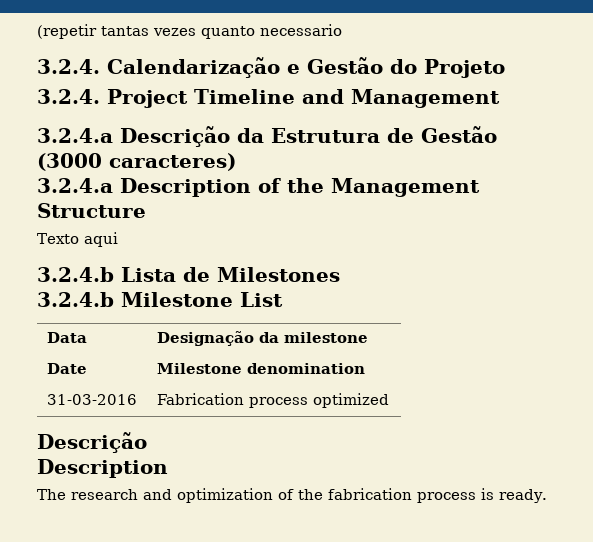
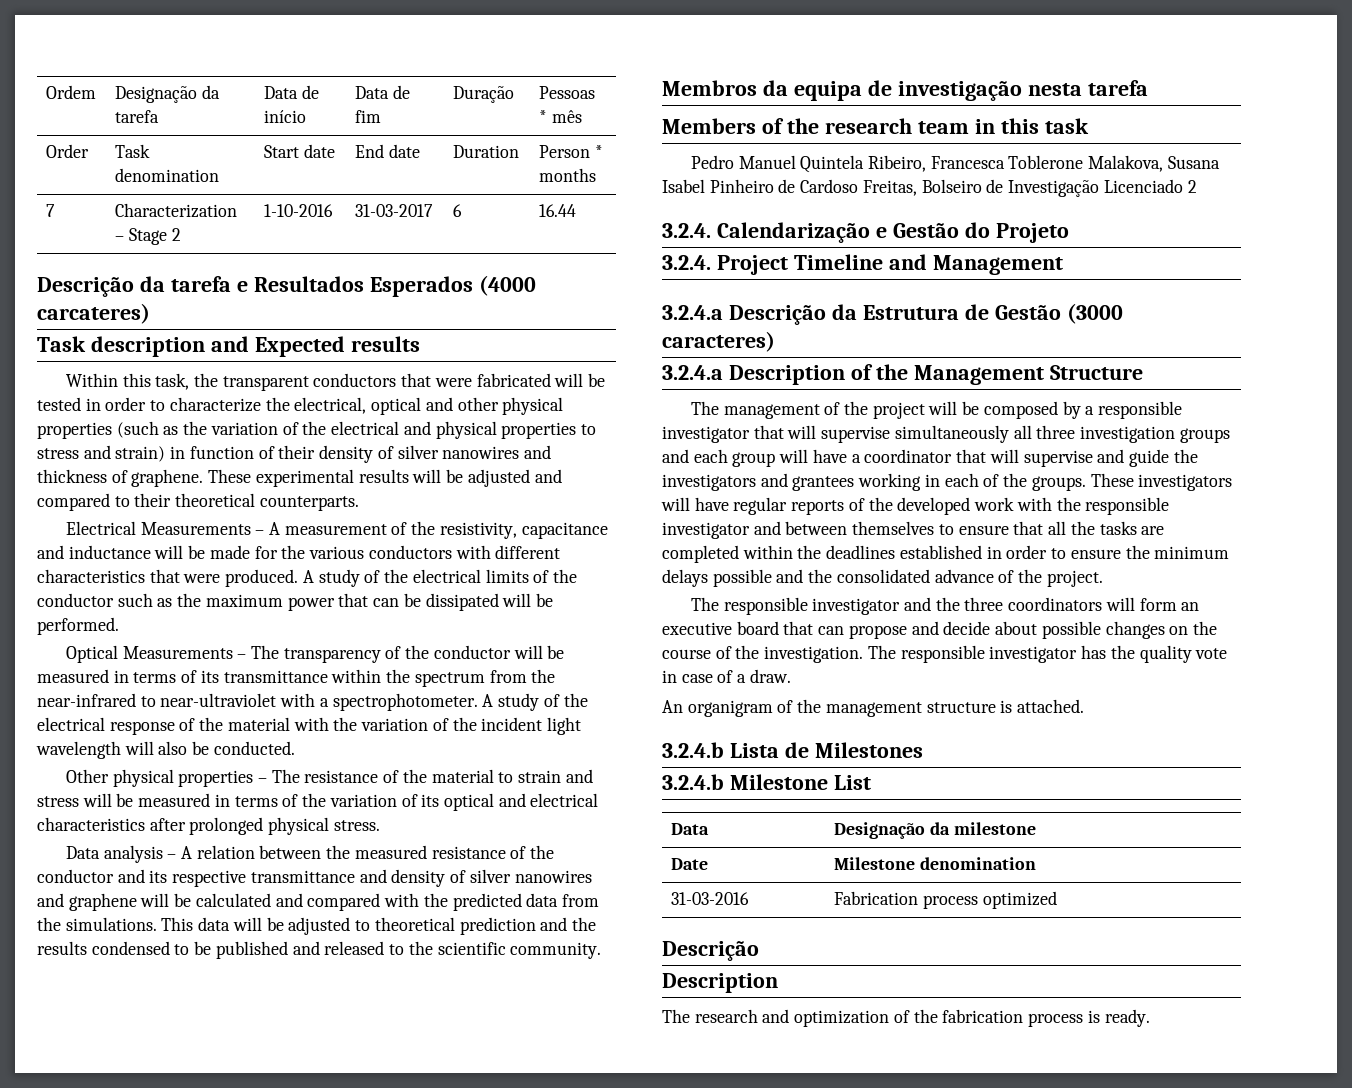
- (repetir tantas vezes quanto necessario
+ Ordem | Designação da tarefa | Data de início | Data de fim | Duração | Pessoas * mês
+ Order | Task denomination | Start date | End date | Duration | Person * months
+ 7 | Characterization – Stage 2 | 1-10-2016 | 31-03-2017 | 6 | 16.44
+ Descrição da tarefa e Resultados Esperados (4000 carcateres)
+ Task description and Expected results
+ Within this task, the transparent conductors that were fabricated will be tested in order to characterize the electrical, optical and other physical properties (such as the variation of the electrical and physical properties to stress and strain) in function of their density of silver nanowires and thickness of graphene. These experimental results will be adjusted and compared to their theoretical counterparts.
+ Electrical Measurements – A measurement of the resistivity, capacitance and inductance will be made for the various conductors with different characteristics that were produced. A study of the electrical limits of the conductor such as the maximum power that can be dissipated will be performed.
+ Optical Measurements – The transparency of the conductor will be measured in terms of its transmittance within the spectrum from the near-infrared to near-ultraviolet with a spectrophotometer. A study of the electrical response of the material with the variation of the incident light wavelength will also be conducted.
+ Other physical properties – The resistance of the material to strain and stress will be measured in terms of the variation of its optical and electrical characteristics after prolonged physical stress.
+ Data analysis – A relation between the measured resistance of the conductor and its respective transmittance and density of silver nanowires and graphene will be calculated and compared with the predicted data from the simulations. This data will be adjusted to theoretical prediction and the results condensed to be published and released to the scientific community.
+ Membros da equipa de investigação nesta tarefa
+ Members of the research team in this task
+ Pedro Manuel Quintela Ribeiro, Francesca Toblerone Malakova, Susana Isabel Pinheiro de Cardoso Freitas, Bolseiro de Investigação Licenciado 2
- Texto aqui
+ The management of the project will be composed by a responsible investigator that will supervise simultaneously all three investigation groups and each group will have a coordinator that will supervise and guide the investigators and grantees working in each of the groups. These investigators will have regular reports of the developed work with the responsible investigator and between themselves to ensure that all the tasks are completed within the deadlines established in order to ensure the minimum delays possible and the consolidated advance of the project.
+ The responsible investigator and the three coordinators will form an executive board that can propose and decide about possible changes on the course of the investigation. The responsible investigator has the quality vote in case of a draw.
+ An organigram of the management structure is attached.

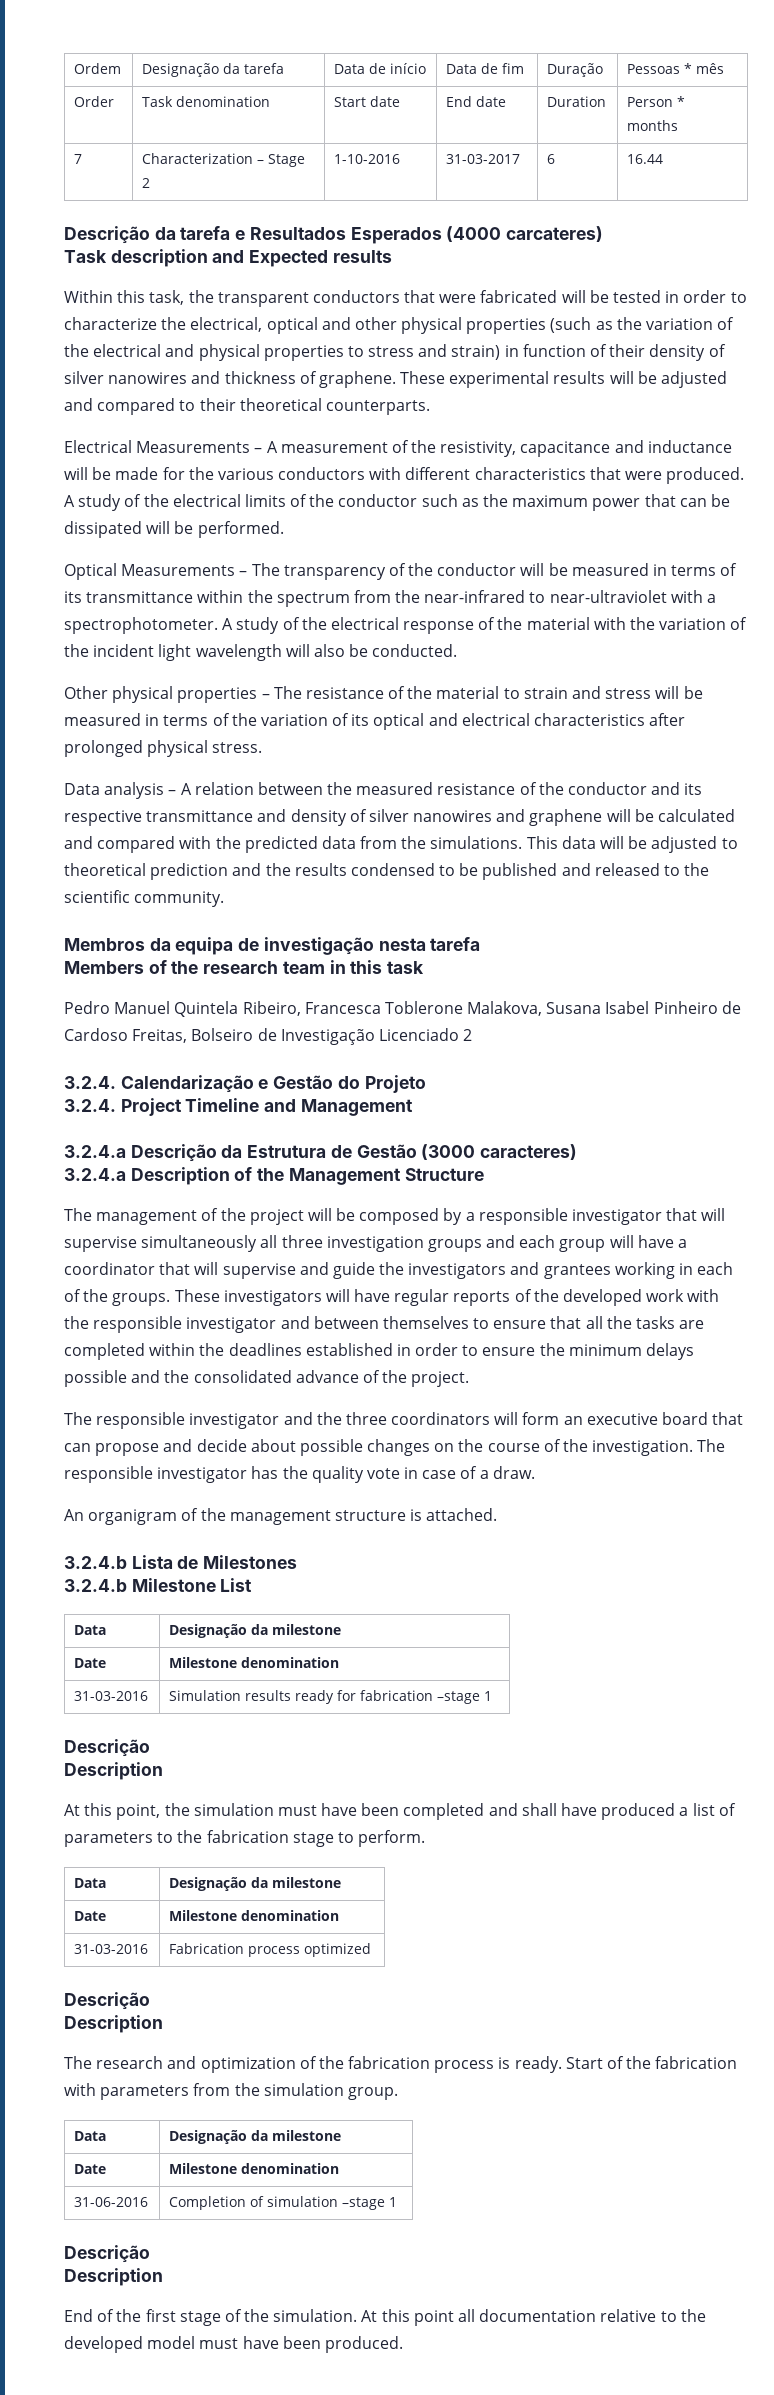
+ 31-03-2016 | Simulation results ready for fabrication –stage 1
+ Descrição
+ Description
+ At this point, the simulation must have been completed and shall have produced a list of parameters to the fabrication stage to perform.
+ Data | Designação da milestone
+ Date | Milestone denomination
+ Start of the fabrication with parameters from the simulation group.
+ Data | Designação da milestone
+ Date | Milestone denomination
+ 31-06-2016 | Completion of simulation –stage 1
+ Descrição
+ Description
+ End of the first stage of the simulation. At this point all documentation relative to the developed model must have been produced.

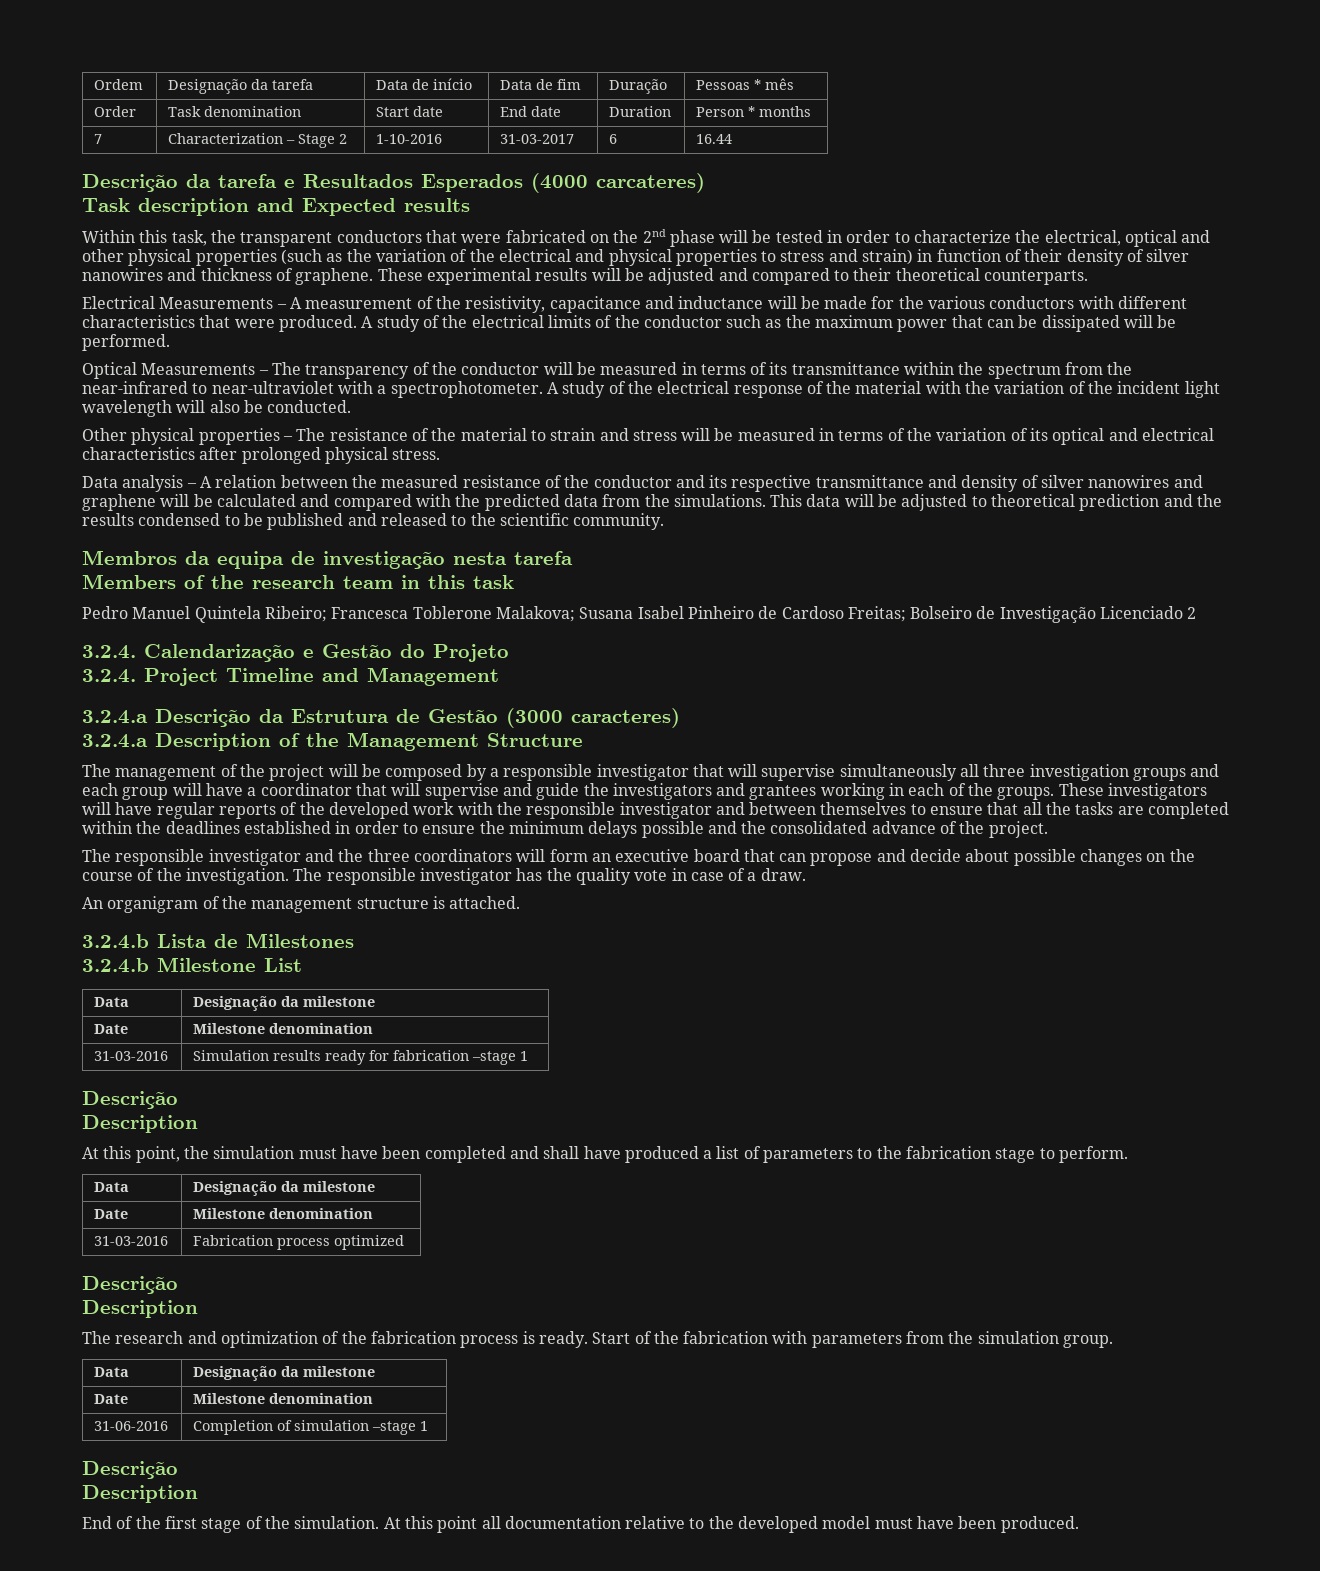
- Within this task, the transparent conductors that were fabricated will be tested in order to characterize the electrical, optical and other physical properties (such as the variation of the electrical and physical properties to stress and strain) in function of their density of silver nanowires and thickness of graphene.
+ Within this task, the transparent conductors that were fabricated on the 2nd phase will be tested in order to characterize the electrical, optical and other physical properties (such as the variation of the electrical and physical properties to stress and strain) in function of their density of silver nanowires and thickness of graphene.
- Pedro Manuel Quintela Ribeiro, Francesca Toblerone Malakova, Susana Isabel Pinheiro de Cardoso Freitas, Bolseiro de Investigação Licenciado 2
+ Pedro Manuel Quintela Ribeiro; Francesca Toblerone Malakova; Susana Isabel Pinheiro de Cardoso Freitas; Bolseiro de Investigação Licenciado 2

